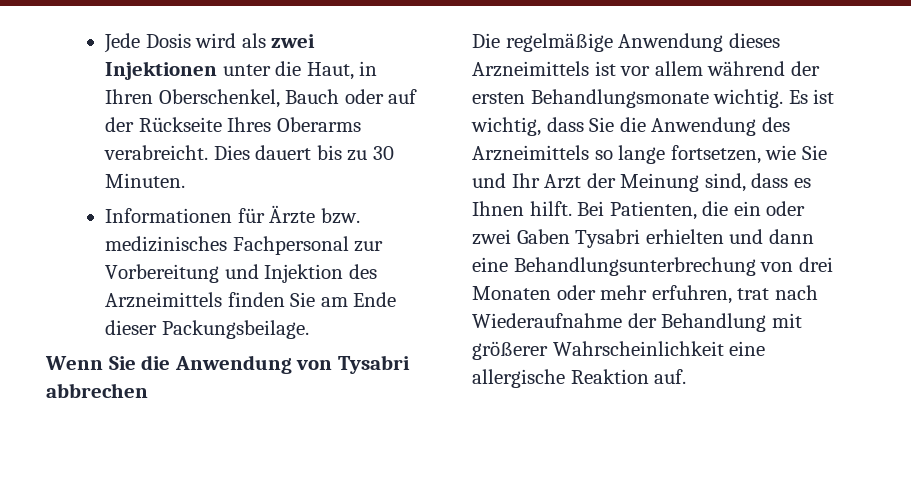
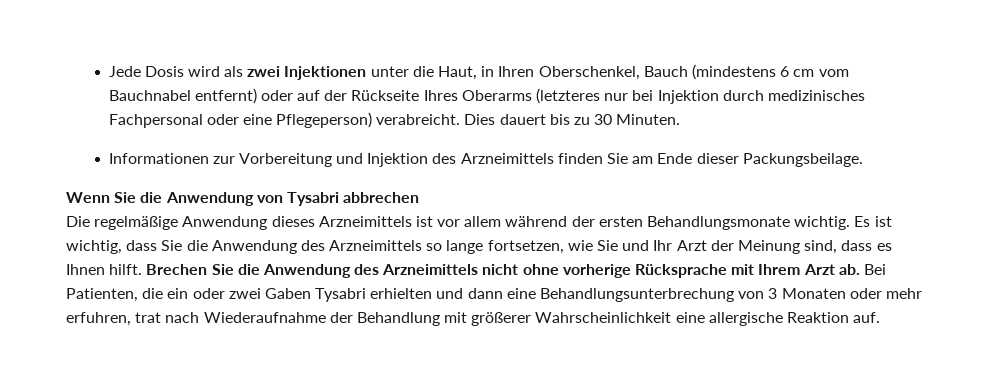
- Jede Dosis wird als zwei Injektionen unter die Haut, in Ihren Oberschenkel, Bauch oder auf der Rückseite Ihres Oberarms verabreicht.
+ Jede Dosis wird als zwei Injektionen unter die Haut, in Ihren Oberschenkel, Bauch (mindestens 6 cm vom Bauchnabel entfernt) oder auf der Rückseite Ihres Oberarms (letzteres nur bei Injektion durch medizinisches Fachpersonal oder eine Pflegeperson) verabreicht.
- Informationen für Ärzte bzw. medizinisches Fachpersonal zur Vorbereitung und Injektion des Arzneimittels finden Sie am Ende dieser Packungsbeilage.
+ Informationen zur Vorbereitung und Injektion des Arzneimittels finden Sie am Ende dieser Packungsbeilage.
+ Brechen Sie die Anwendung des Arzneimittels nicht ohne vorherige Rücksprache mit Ihrem Arzt ab.
- Bei Patienten, die ein oder zwei Gaben Tysabri erhielten und dann eine Behandlungsunterbrechung von drei Monaten oder mehr erfuhren, trat nach Wiederaufnahme der Behandlung mit größerer Wahrscheinlichkeit eine allergische Reaktion auf.
+ Bei Patienten, die ein oder zwei Gaben Tysabri erhielten und dann eine Behandlungsunterbrechung von 3 Monaten oder mehr erfuhren, trat nach Wiederaufnahme der Behandlung mit größerer Wahrscheinlichkeit eine allergische Reaktion auf.

